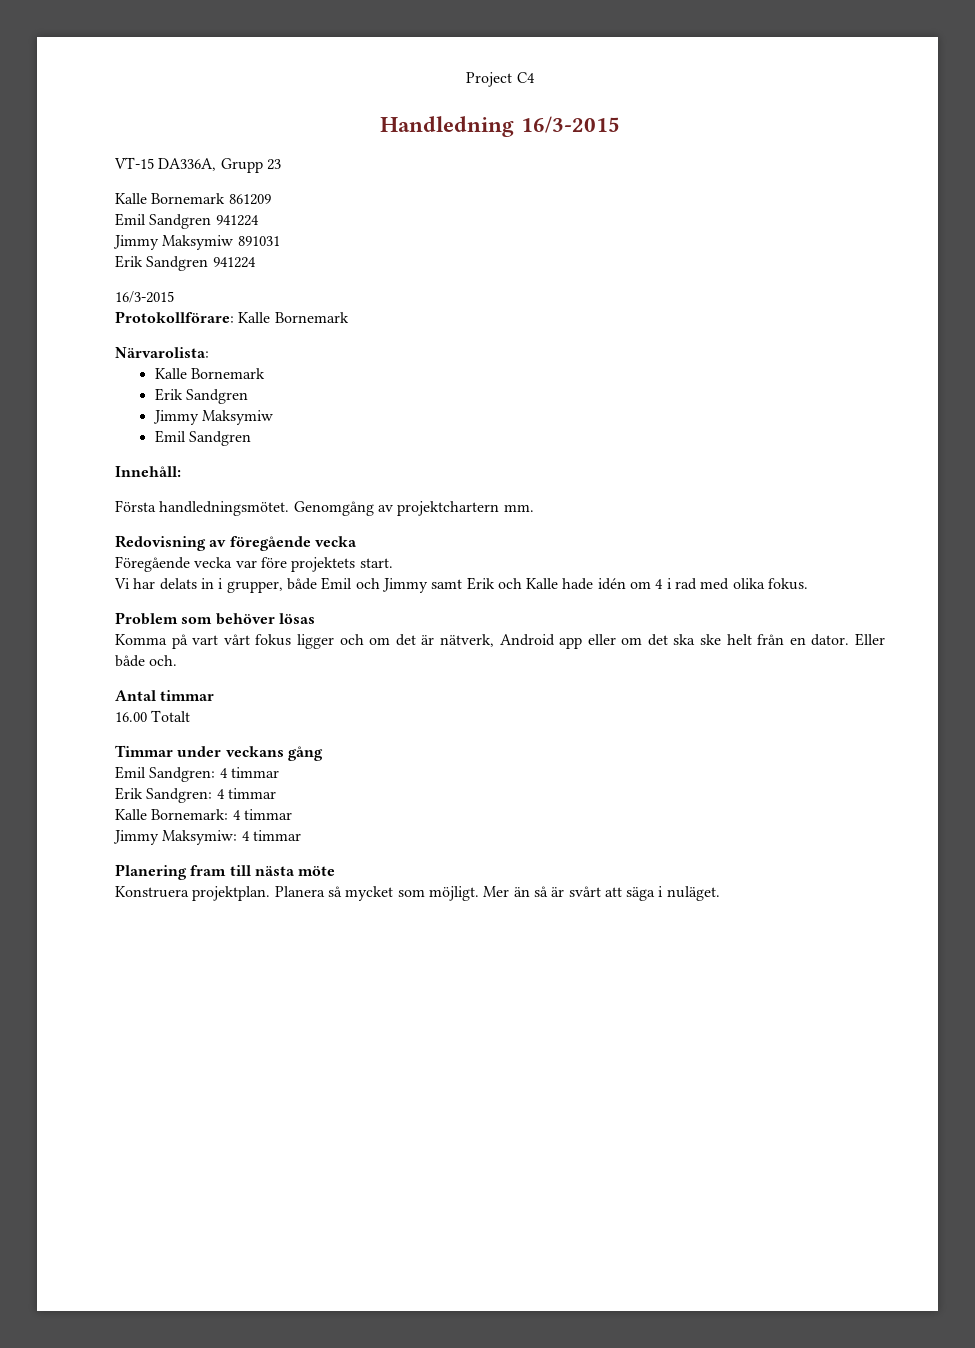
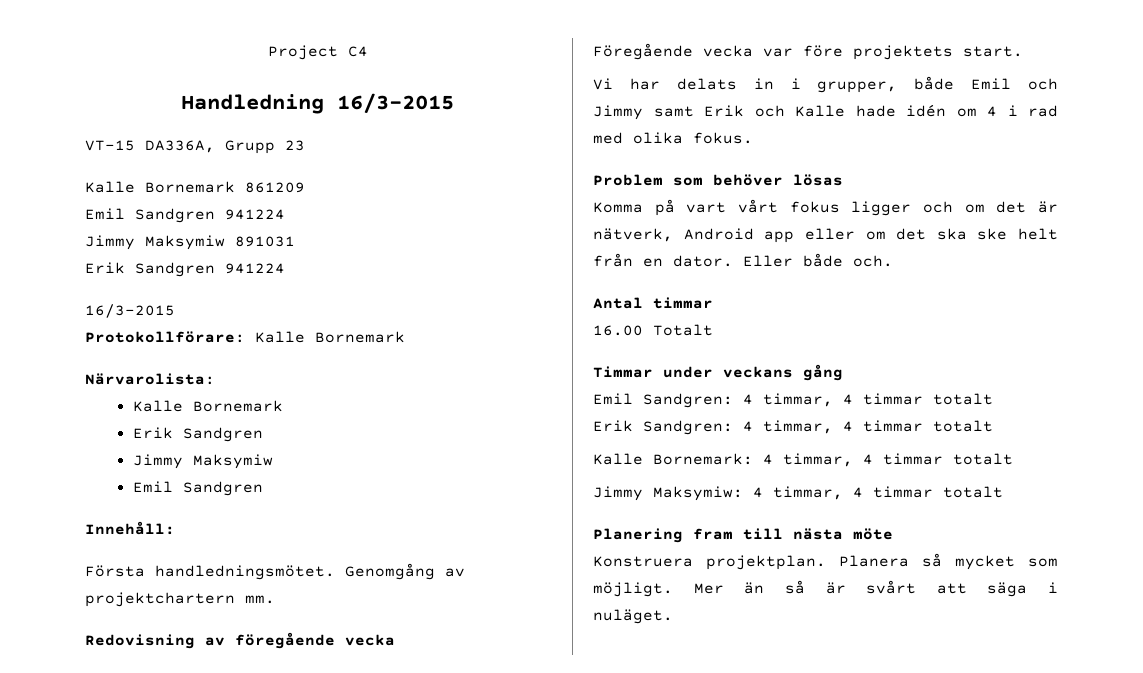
- Emil Sandgren: 4 timmar
+ Emil Sandgren: 4 timmar, 4 timmar totalt
- Erik Sandgren: 4 timmar
+ Erik Sandgren: 4 timmar, 4 timmar totalt
- Kalle Bornemark: 4 timmar
+ Kalle Bornemark: 4 timmar, 4 timmar totalt
- Jimmy Maksymiw: 4 timmar
+ Jimmy Maksymiw: 4 timmar, 4 timmar totalt

